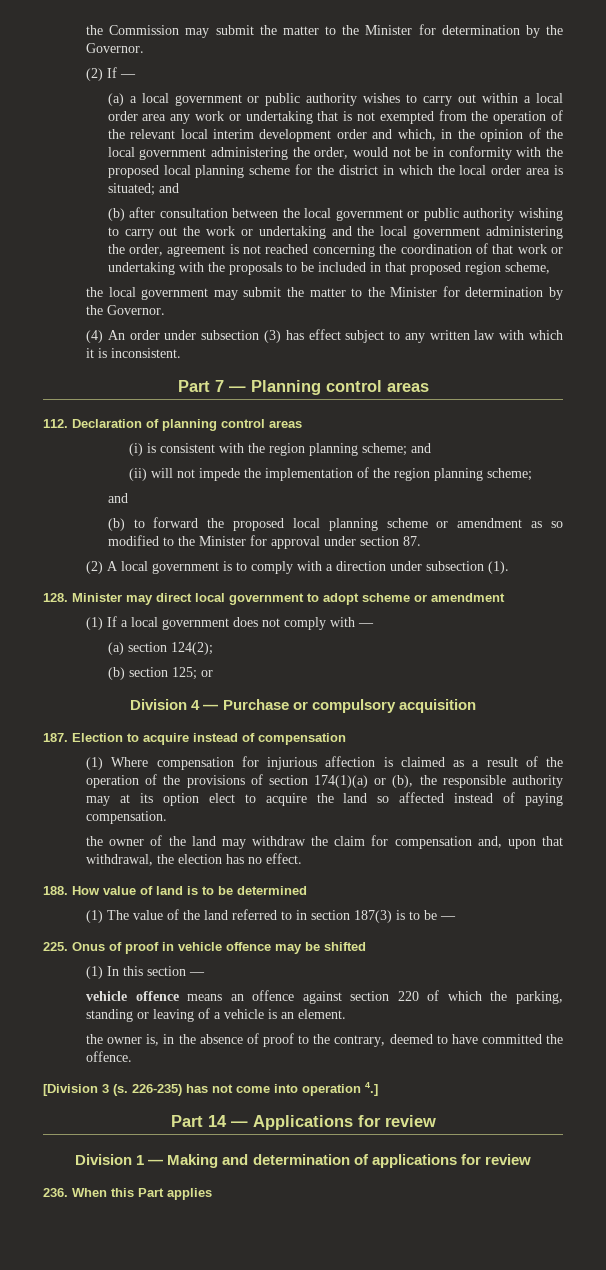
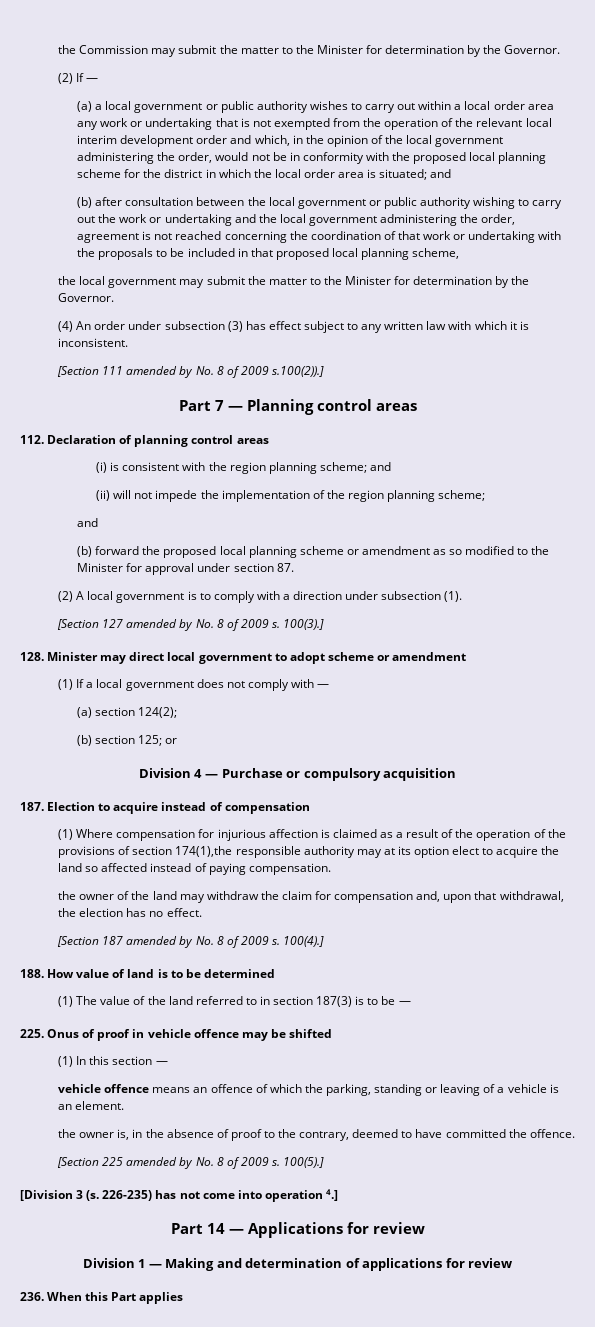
- (b) after consultation between the local government or public authority wishing to carry out the work or undertaking and the local government administering the order, agreement is not reached concerning the coordination of that work or undertaking with the proposals to be included in that proposed region scheme,
+ (b) after consultation between the local government or public authority wishing to carry out the work or undertaking and the local government administering the order, agreement is not reached concerning the coordination of that work or undertaking with the proposals to be included in that proposed local planning scheme,
+ [Section 111 amended by No. 8 of 2009 s.100(2)).]
- (b) to forward the proposed local planning scheme or amendment as so modified to the Minister for approval under section 87.
+ (b) forward the proposed local planning scheme or amendment as so modified to the Minister for approval under section 87.
+ [Section 127 amended by No. 8 of 2009 s. 100(3).]
- (1) Where compensation for injurious affection is claimed as a result of the operation of the provisions of section 174(1)(a) or (b), the responsible authority may at its option elect to acquire the land so affected instead of paying compensation.
+ (1) Where compensation for injurious affection is claimed as a result of the operation of the provisions of section 174(1),the responsible authority may at its option elect to acquire the land so affected instead of paying compensation.
+ [Section 187 amended by No. 8 of 2009 s. 100(4).]
- vehicle offence means an offence against section 220 of which the parking, standing or leaving of a vehicle is an element.
+ vehicle offence means an offence of which the parking, standing or leaving of a vehicle is an element.
+ [Section 225 amended by No. 8 of 2009 s. 100(5).]

